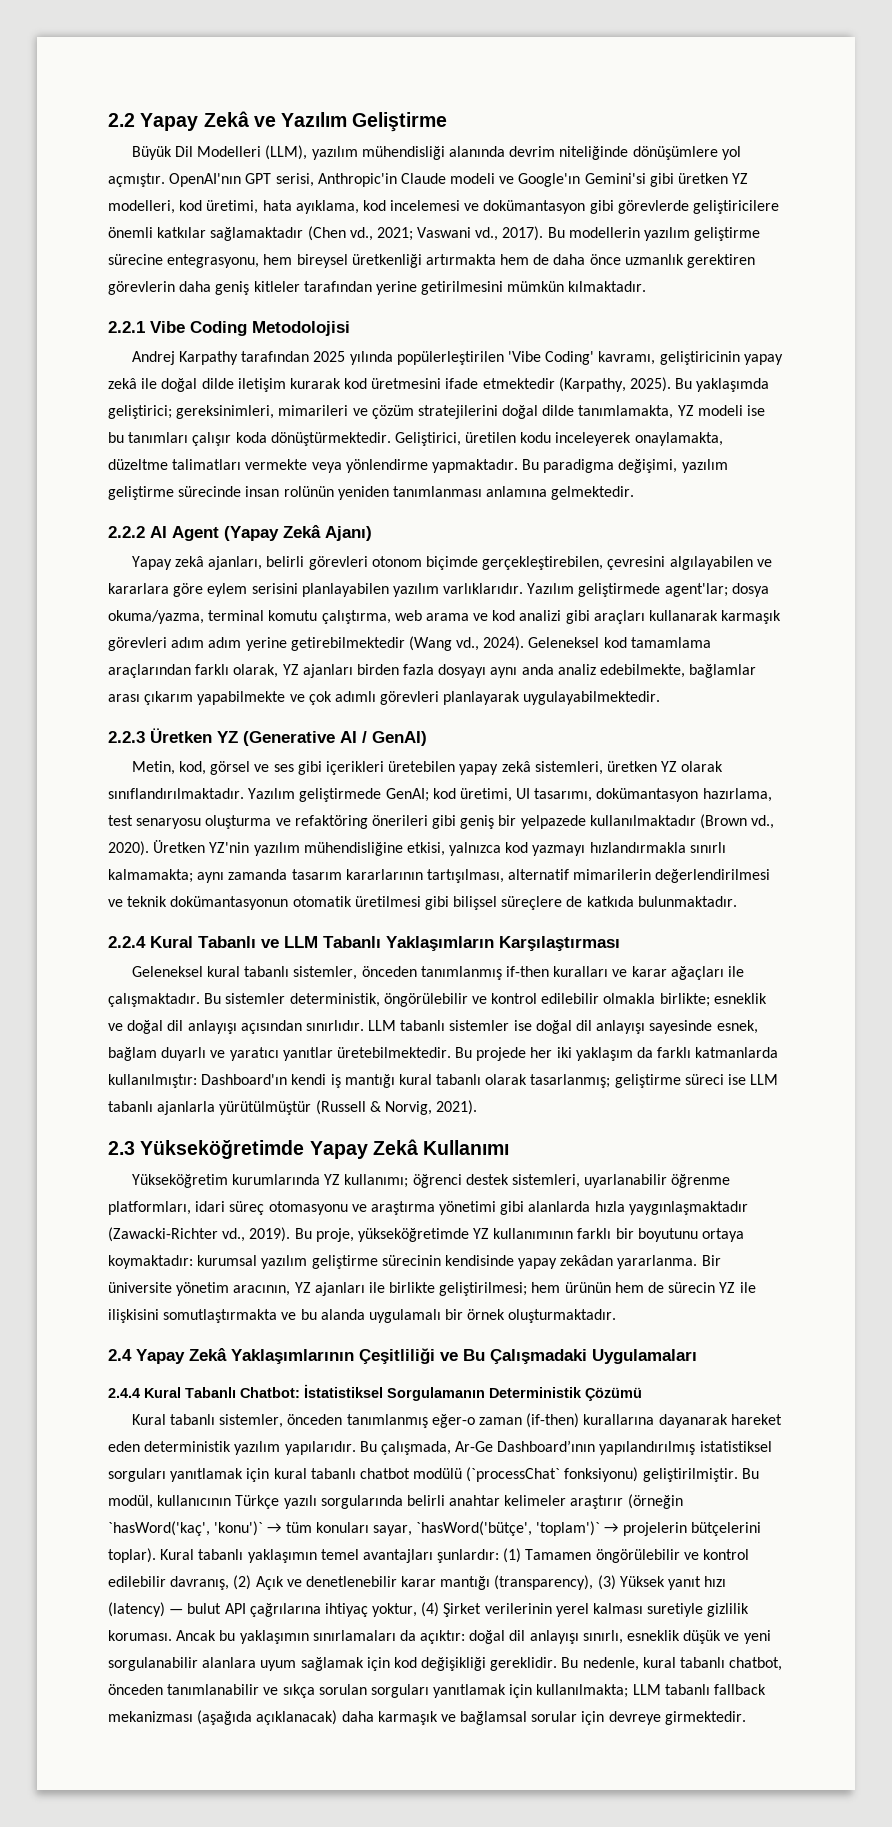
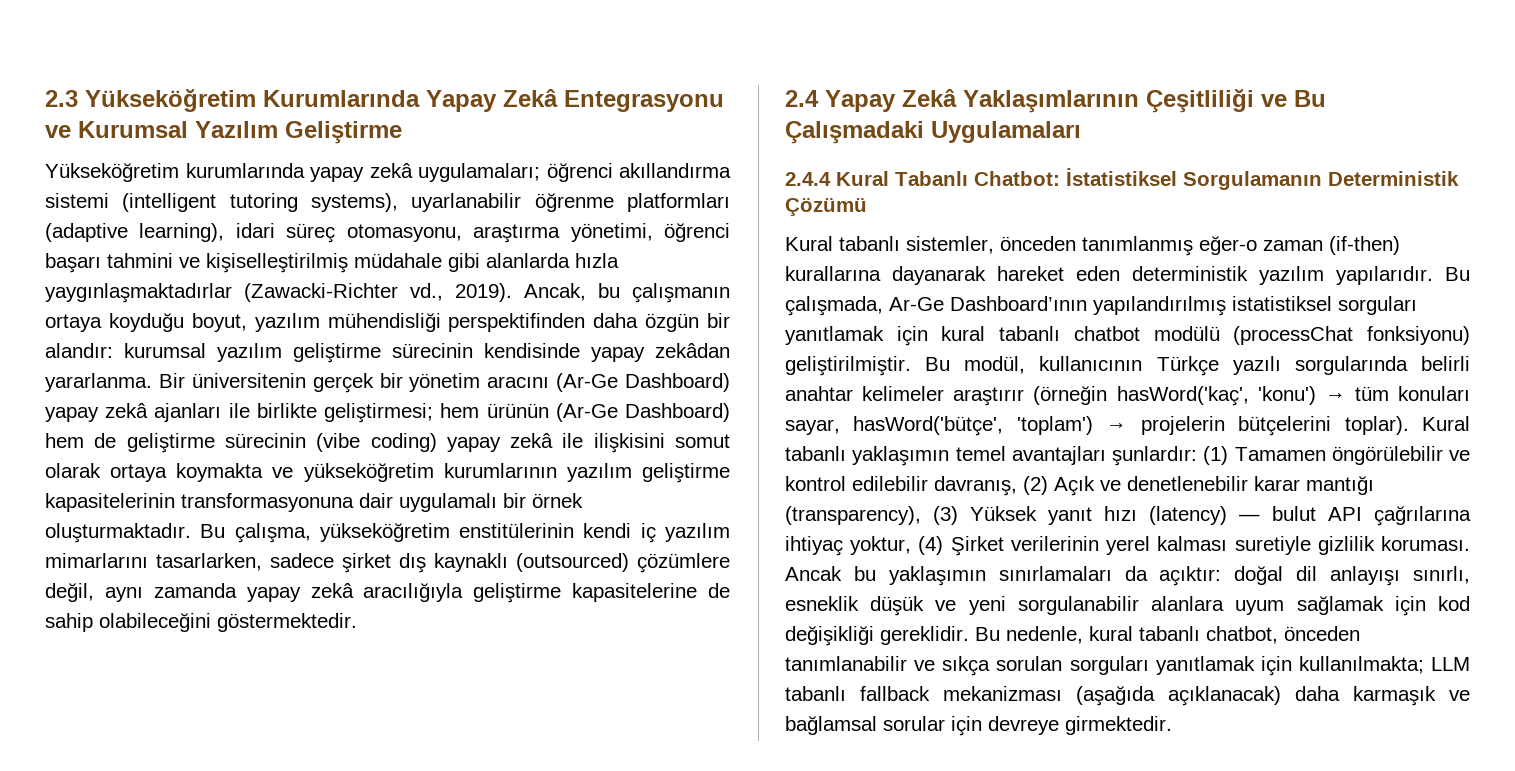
- 2.2 Yapay Zekâ ve Yazılım Geliştirme
- Büyük Dil Modelleri (LLM), yazılım mühendisliği alanında devrim niteliğinde dönüşümlere yol açmıştır. OpenAI'nın GPT serisi, Anthropic'in Claude modeli ve Google'ın Gemini'si gibi üretken YZ modelleri, kod üretimi, hata ayıklama, kod incelemesi ve dokümantasyon gibi görevlerde geliştiricilere önemli katkılar sağlamaktadır (Chen vd., 2021; Vaswani vd., 2017). Bu modellerin yazılım geliştirme sürecine entegrasyonu, hem bireysel üretkenliği artırmakta hem de daha önce uzmanlık gerektiren görevlerin daha geniş kitleler tarafından yerine getirilmesini mümkün kılmaktadır.
- 2.2.1 Vibe Coding Metodolojisi
- Andrej Karpathy tarafından 2025 yılında popülerleştirilen 'Vibe Coding' kavramı, geliştiricinin yapay zekâ ile doğal dilde iletişim kurarak kod üretmesini ifade etmektedir (Karpathy, 2025). Bu yaklaşımda geliştirici; gereksinimleri, mimarileri ve çözüm stratejilerini doğal dilde tanımlamakta, YZ modeli ise bu tanımları çalışır koda dönüştürmektedir. Geliştirici, üretilen kodu inceleyerek onaylamakta, düzeltme talimatları vermekte veya yönlendirme yapmaktadır. Bu paradigma değişimi, yazılım geliştirme sürecinde insan rolünün yeniden tanımlanması anlamına gelmektedir.
- 2.2.2 AI Agent (Yapay Zekâ Ajanı)
- Yapay zekâ ajanları, belirli görevleri otonom biçimde gerçekleştirebilen, çevresini algılayabilen ve kararlara göre eylem serisini planlayabilen yazılım varlıklarıdır. Yazılım geliştirmede agent'lar; dosya okuma/yazma, terminal komutu çalıştırma, web arama ve kod analizi gibi araçları kullanarak karmaşık görevleri adım adım yerine getirebilmektedir (Wang vd., 2024). Geleneksel kod tamamlama araçlarından farklı olarak, YZ ajanları birden fazla dosyayı aynı anda analiz edebilmekte, bağlamlar arası çıkarım yapabilmekte ve çok adımlı görevleri planlayarak uygulayabilmektedir.
- 2.2.3 Üretken YZ (Generative AI / GenAI)
- Metin, kod, görsel ve ses gibi içerikleri üretebilen yapay zekâ sistemleri, üretken YZ olarak sınıflandırılmaktadır. Yazılım geliştirmede GenAI; kod üretimi, UI tasarımı, dokümantasyon hazırlama, test senaryosu oluşturma ve refaktöring önerileri gibi geniş bir yelpazede kullanılmaktadır (Brown vd., 2020). Üretken YZ'nin yazılım mühendisliğine etkisi, yalnızca kod yazmayı hızlandırmakla sınırlı kalmamakta; aynı zamanda tasarım kararlarının tartışılması, alternatif mimarilerin değerlendirilmesi ve teknik dokümantasyonun otomatik üretilmesi gibi bilişsel süreçlere de katkıda bulunmaktadır.
- 2.2.4 Kural Tabanlı ve LLM Tabanlı Yaklaşımların Karşılaştırması
- Geleneksel kural tabanlı sistemler, önceden tanımlanmış if-then kuralları ve karar ağaçları ile çalışmaktadır. Bu sistemler deterministik, öngörülebilir ve kontrol edilebilir olmakla birlikte; esneklik ve doğal dil anlayışı açısından sınırlıdır. LLM tabanlı sistemler ise doğal dil anlayışı sayesinde esnek, bağlam duyarlı ve yaratıcı yanıtlar üretebilmektedir. Bu projede her iki yaklaşım da farklı katmanlarda kullanılmıştır: Dashboard'ın kendi iş mantığı kural tabanlı olarak tasarlanmış; geliştirme süreci ise LLM tabanlı ajanlarla yürütülmüştür (Russell & Norvig, 2021).
- 2.3 Yükseköğretimde Yapay Zekâ Kullanımı
- Yükseköğretim kurumlarında YZ kullanımı; öğrenci destek sistemleri, uyarlanabilir öğrenme platformları, idari süreç otomasyonu ve araştırma yönetimi gibi alanlarda hızla yaygınlaşmaktadır (Zawacki-Richter vd., 2019).
+ 2.3 Yükseköğretim Kurumlarında Yapay Zekâ Entegrasyonu ve Kurumsal Yazılım Geliştirme
+ Yükseköğretim kurumlarında yapay zekâ uygulamaları; öğrenci akıllandırma sistemi (intelligent tutoring systems), uyarlanabilir öğrenme platformları (adaptive learning), idari süreç otomasyonu, araştırma yönetimi, öğrenci başarı tahmini ve kişiselleştirilmiş müdahale gibi alanlarda hızla yaygınlaşmaktadırlar (Zawacki-Richter vd., 2019).
- Bu proje, yükseköğretimde YZ kullanımının farklı bir boyutunu ortaya koymaktadır: kurumsal yazılım geliştirme sürecinin kendisinde yapay zekâdan yararlanma.
+ Ancak, bu çalışmanın ortaya koyduğu boyut, yazılım mühendisliği perspektifinden daha özgün bir alandır: kurumsal yazılım geliştirme sürecinin kendisinde yapay zekâdan yararlanma.
- Bir üniversite yönetim aracının, YZ ajanları ile birlikte geliştirilmesi; hem ürünün hem de sürecin YZ ile ilişkisini somutlaştırmakta ve bu alanda uygulamalı bir örnek oluşturmaktadır.
+ Bir üniversitenin gerçek bir yönetim aracını (Ar-Ge Dashboard) yapay zekâ ajanları ile birlikte geliştirmesi; hem ürünün (Ar-Ge Dashboard) hem de geliştirme sürecinin (vibe coding) yapay zekâ ile ilişkisini somut olarak ortaya koymakta ve yükseköğretim kurumlarının yazılım geliştirme kapasitelerinin transformasyonuna dair uygulamalı bir örnek oluşturmaktadır. Bu çalışma, yükseköğretim enstitülerinin kendi iç yazılım mimarlarını tasarlarken, sadece şirket dış kaynaklı (outsourced) çözümlere değil, aynı zamanda yapay zekâ aracılığıyla geliştirme kapasitelerine de sahip olabileceğini göstermektedir.
- Bu çalışmada, Ar-Ge Dashboard’ının yapılandırılmış istatistiksel sorguları yanıtlamak için kural tabanlı chatbot modülü (`processChat` fonksiyonu) geliştirilmiştir.
+ Bu çalışmada, Ar-Ge Dashboard’ının yapılandırılmış istatistiksel sorguları yanıtlamak için kural tabanlı chatbot modülü (processChat fonksiyonu) geliştirilmiştir.
- Bu modül, kullanıcının Türkçe yazılı sorgularında belirli anahtar kelimeler araştırır (örneğin `hasWord('kaç', 'konu')` → tüm konuları sayar, `hasWord('bütçe', 'toplam')` → projelerin bütçelerini toplar).
+ Bu modül, kullanıcının Türkçe yazılı sorgularında belirli anahtar kelimeler araştırır (örneğin hasWord('kaç', 'konu') → tüm konuları sayar, hasWord('bütçe', 'toplam') → projelerin bütçelerini toplar).

